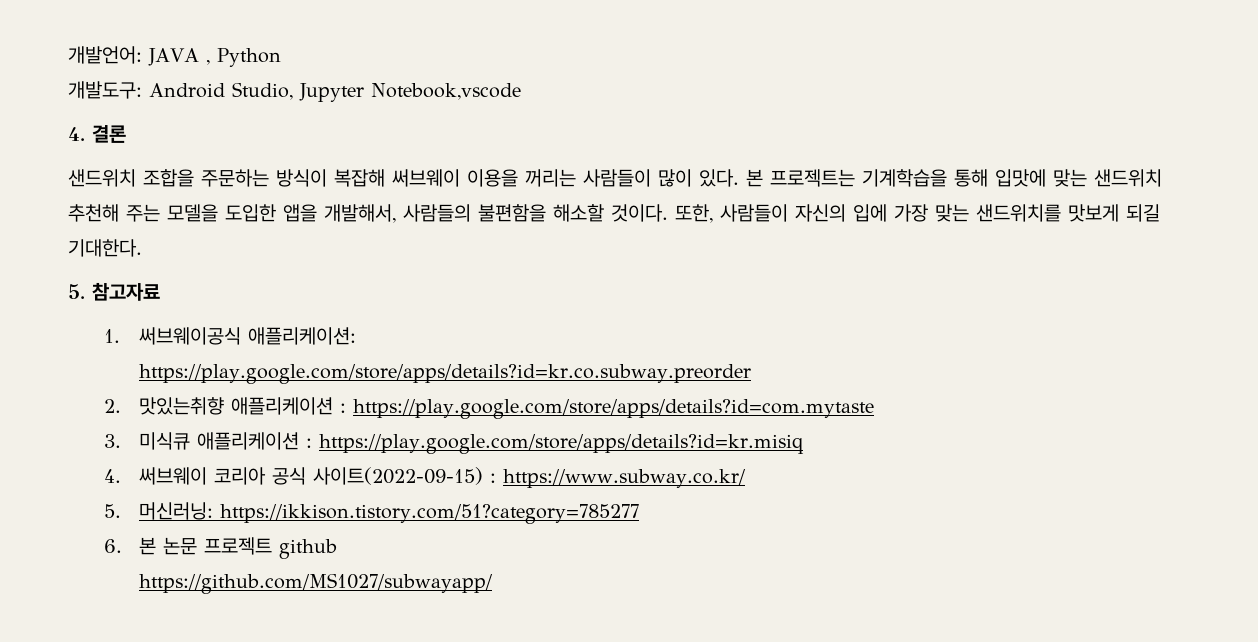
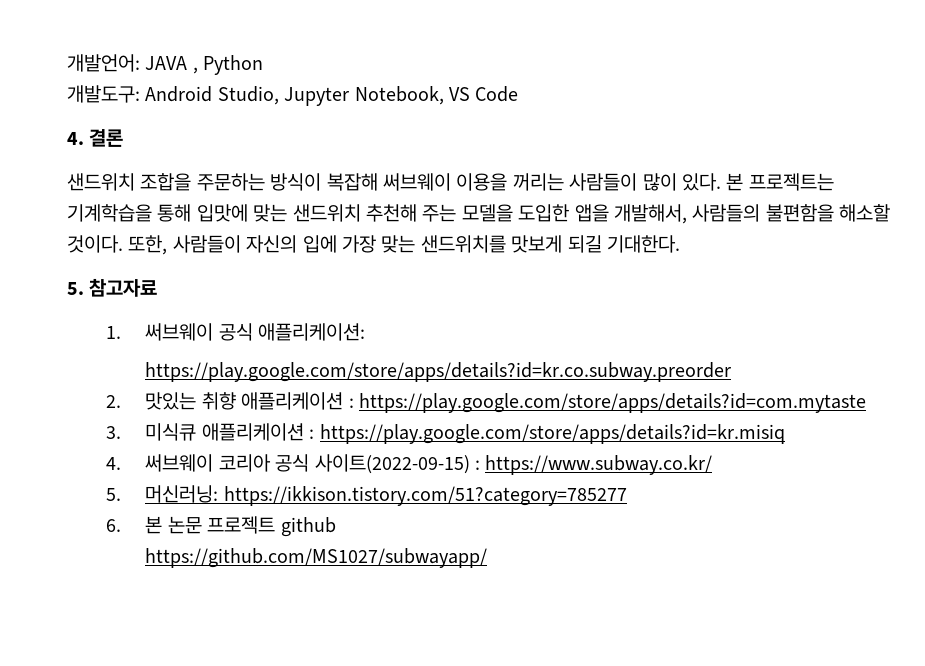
- 개발도구: Android Studio, Jupyter Notebook,vscode
+ 개발도구: Android Studio, Jupyter Notebook, VS Code
- 1. 써브웨이공식 애플리케이션:
+ 1. 써브웨이 공식 애플리케이션:
- 2. 맛있는취향 애플리케이션 : https://play.google.com/store/apps/details?id=com.mytaste
+ 2. 맛있는 취향 애플리케이션 : https://play.google.com/store/apps/details?id=com.mytaste

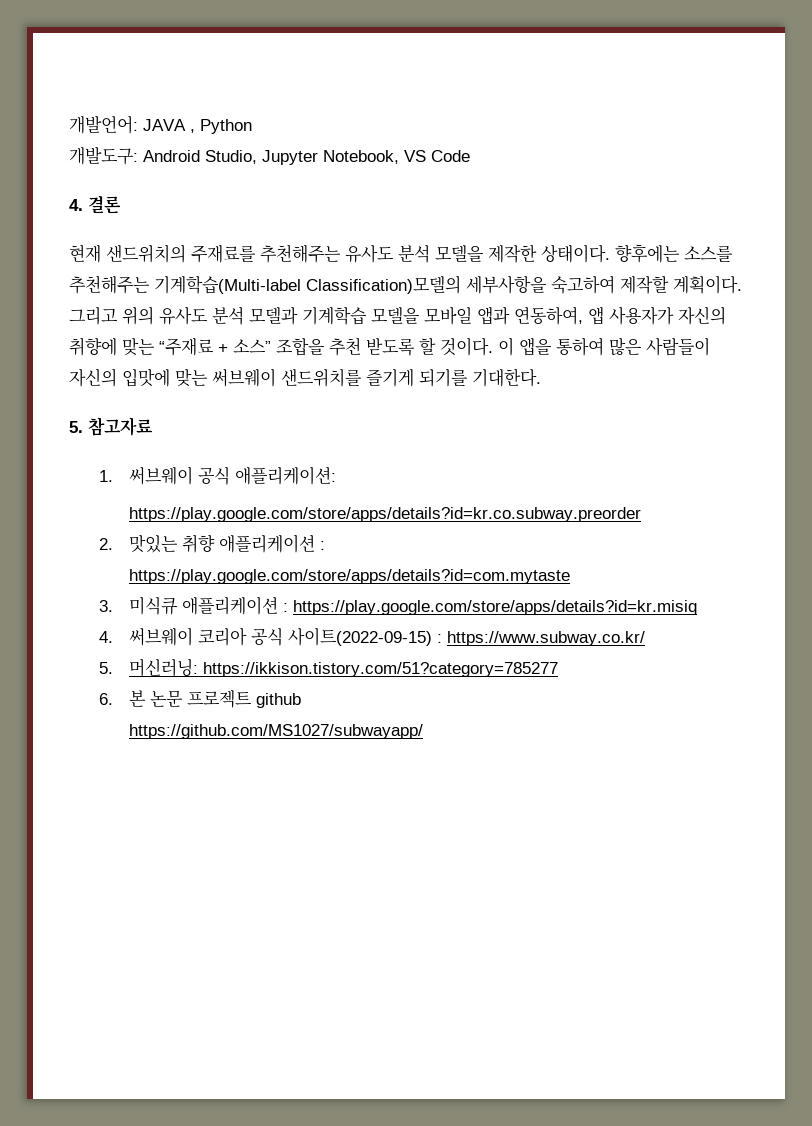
- 샌드위치 조합을 주문하는 방식이 복잡해 써브웨이 이용을 꺼리는 사람들이 많이 있다. 본 프로젝트는 기계학습을 통해 입맛에 맞는 샌드위치 추천해 주는 모델을 도입한 앱을 개발해서, 사람들의 불편함을 해소할 것이다. 또한, 사람들이 자신의 입에 가장 맞는 샌드위치를 맛보게 되길 기대한다.
+ 현재 샌드위치의 주재료를 추천해주는 유사도 분석 모델을 제작한 상태이다. 향후에는 소스를 추천해주는 기계학습(Multi-label Classification)모델의 세부사항을 숙고하여 제작할 계획이다. 그리고 위의 유사도 분석 모델과 기계학습 모델을 모바일 앱과 연동하여, 앱 사용자가 자신의 취향에 맞는 “주재료 + 소스” 조합을 추천 받도록 할 것이다. 이 앱을 통하여 많은 사람들이 자신의 입맛에 맞는 써브웨이 샌드위치를 즐기게 되기를 기대한다.

